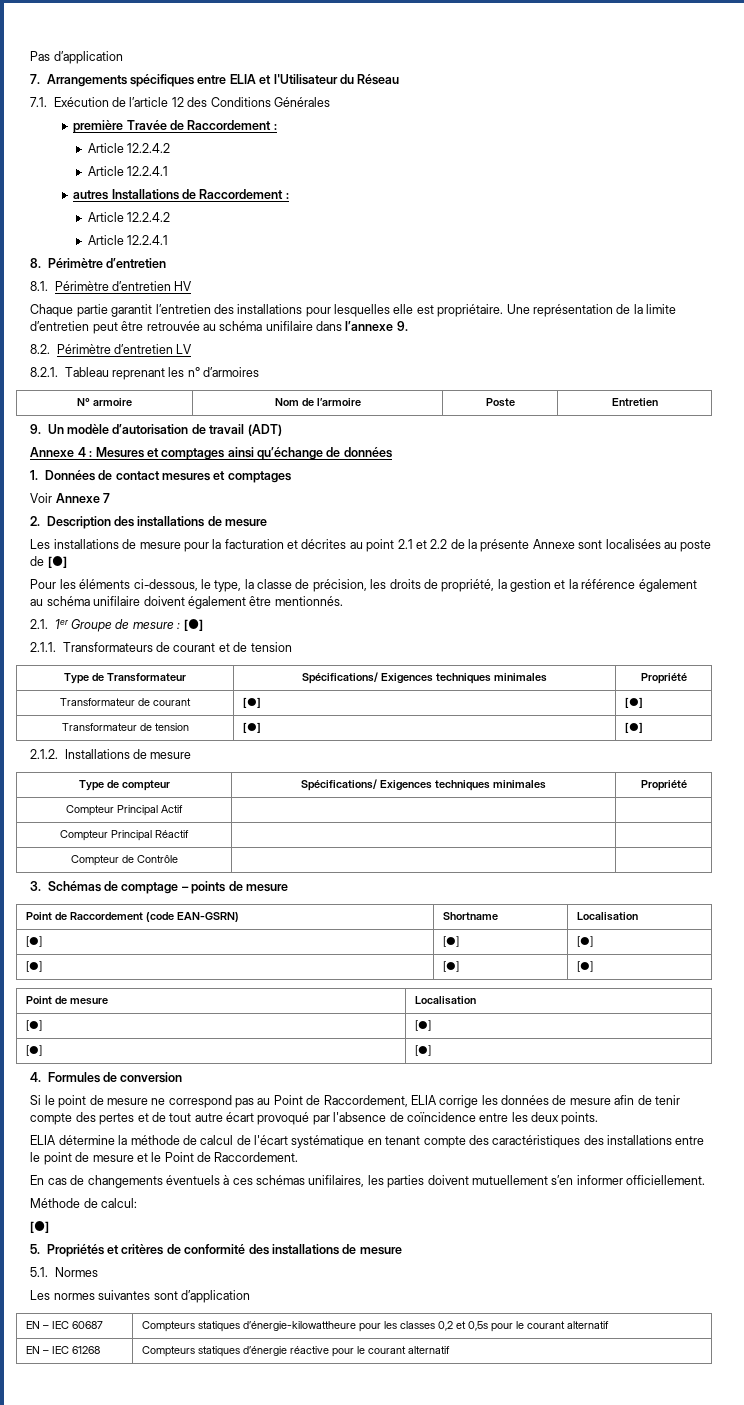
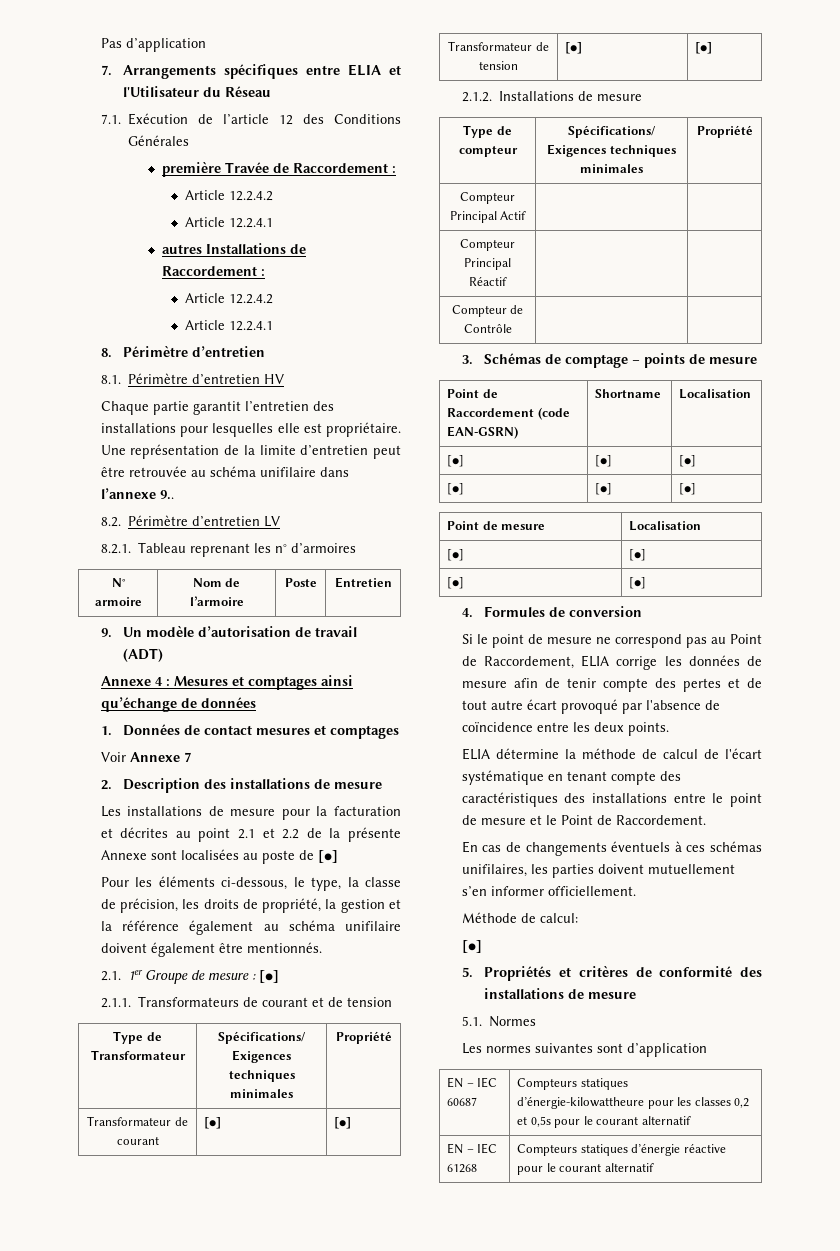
- Une représentation de la limite d’entretien peut être retrouvée au schéma unifilaire dans l’annexe 9.
+ Une représentation de la limite d’entretien peut être retrouvée au schéma unifilaire dans l’annexe 9..

